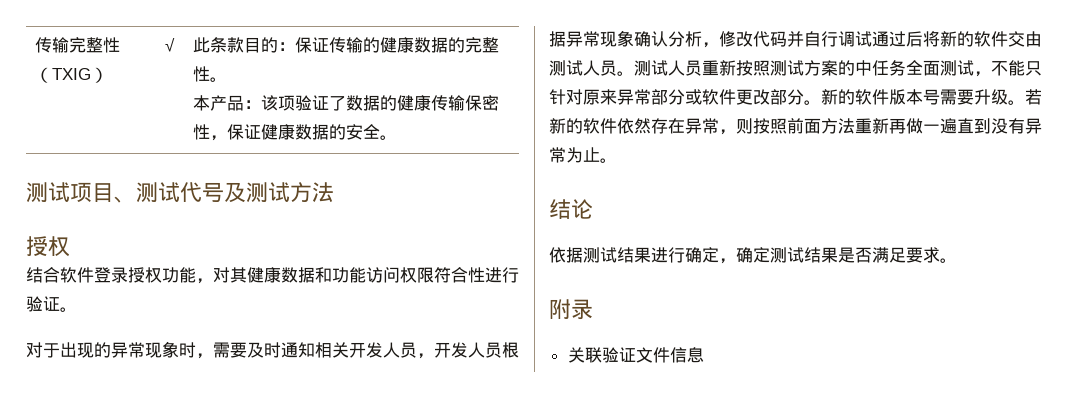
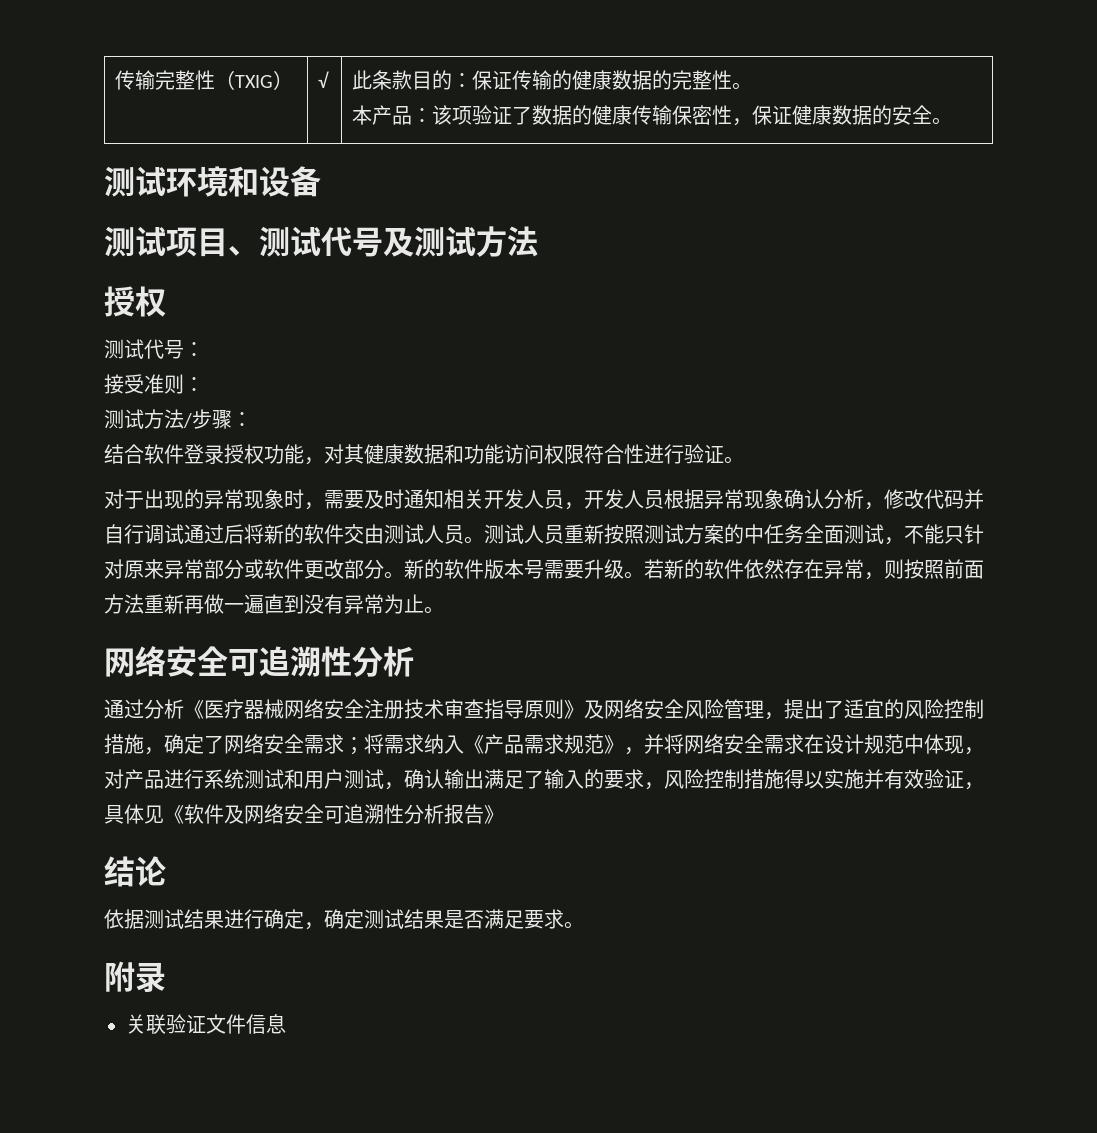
+ 测试环境和设备
+ 测试代号：
+ 接受准则：
+ 测试方法/步骤：
  若新的软件依然存在异常，则按照前面方法重新再做一遍直到没有异常为止。
+ 网络安全可追溯性分析
+ 通过分析《医疗器械网络安全注册技术审查指导原则》及网络安全风险管理，提出了适宜的风险控制措施，确定了网络安全需求；将需求纳入《产品需求规范》，并将网络安全需求在设计规范中体现，对产品进行系统测试和用户测试，确认输出满足了输入的要求，风险控制措施得以实施并有效验证，具体见《软件及网络安全可追溯性分析报告》

